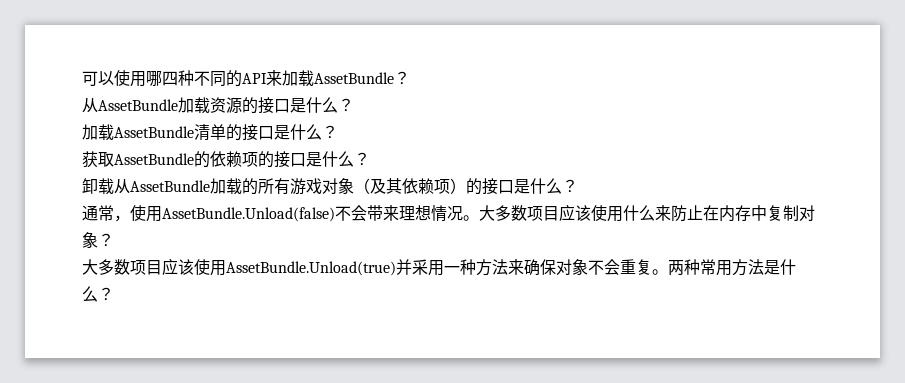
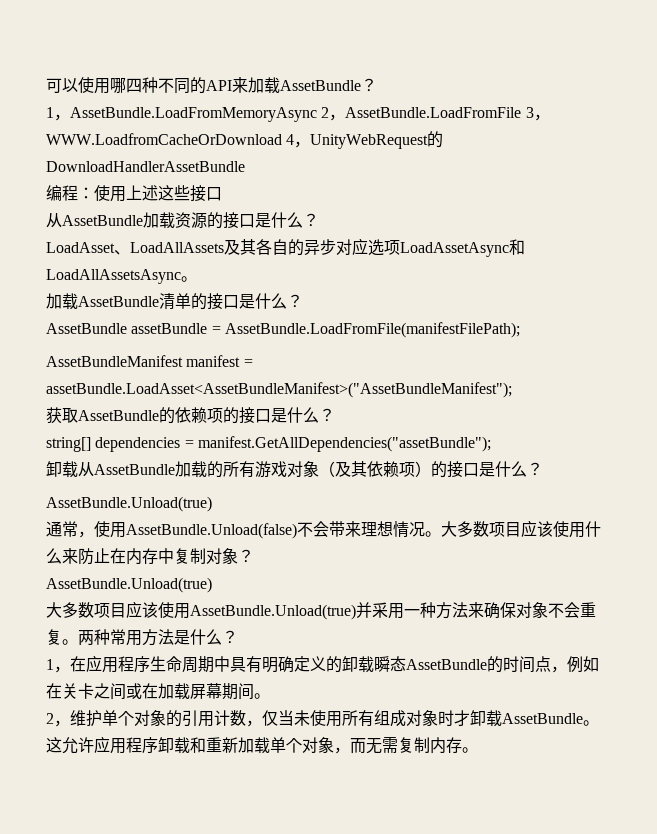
+ 1，AssetBundle.LoadFromMemoryAsync 2，AssetBundle.LoadFromFile 3，WWW.LoadfromCacheOrDownload 4，UnityWebRequest的DownloadHandlerAssetBundle
+ 编程：使用上述这些接口
+ LoadAsset、LoadAllAssets及其各自的异步对应选项LoadAssetAsync和LoadAllAssetsAsync。
+ AssetBundle assetBundle = AssetBundle.LoadFromFile(manifestFilePath);
+ AssetBundleManifest manifest = assetBundle.LoadAsset<AssetBundleManifest>("AssetBundleManifest");
+ string[] dependencies = manifest.GetAllDependencies("assetBundle");
  卸载从AssetBundle加载的所有游戏对象（及其依赖项）的接口是什么？
+ AssetBundle.Unload(true)
  大多数项目应该使用什么来防止在内存中复制对象？
+ AssetBundle.Unload(true)
+ 1，在应用程序生命周期中具有明确定义的卸载瞬态AssetBundle的时间点，例如在关卡之间或在加载屏幕期间。
+ 2，维护单个对象的引用计数，仅当未使用所有组成对象时才卸载AssetBundle。这允许应用程序卸载和重新加载单个对象，而无需复制内存。

